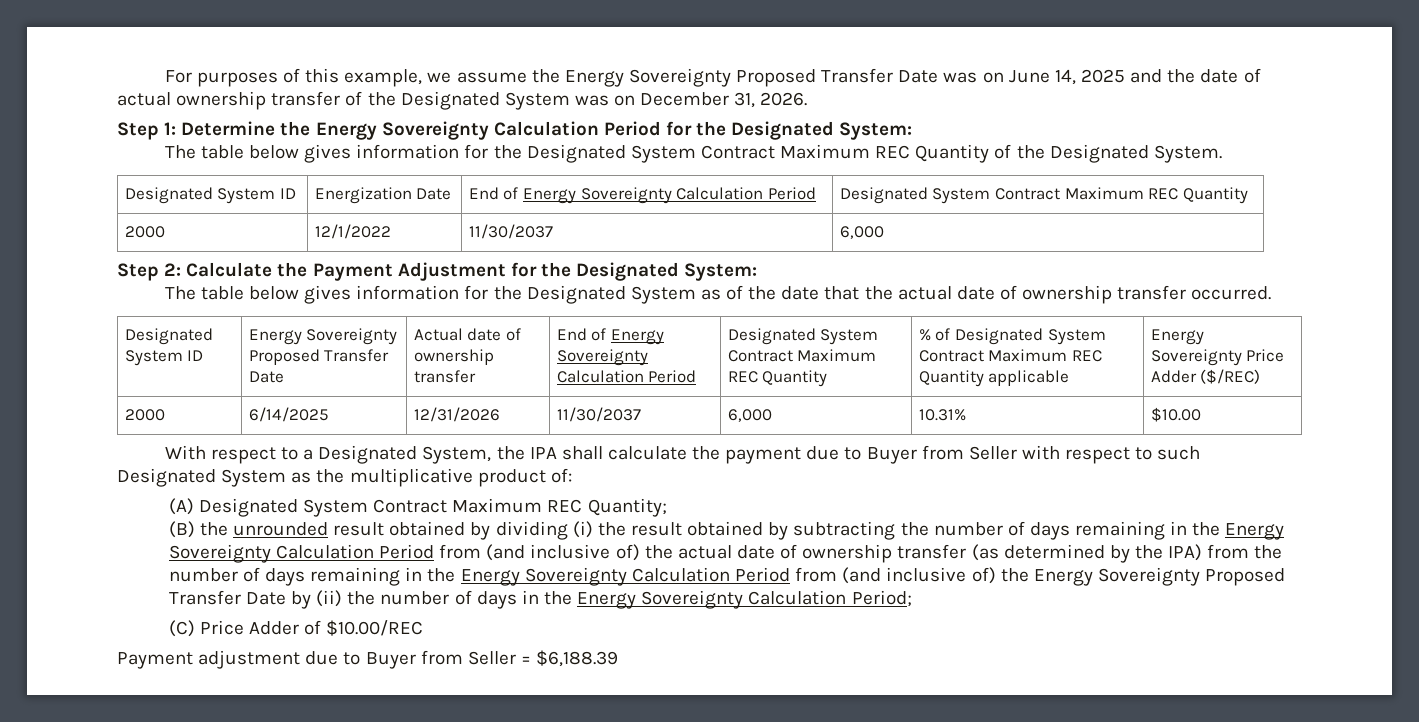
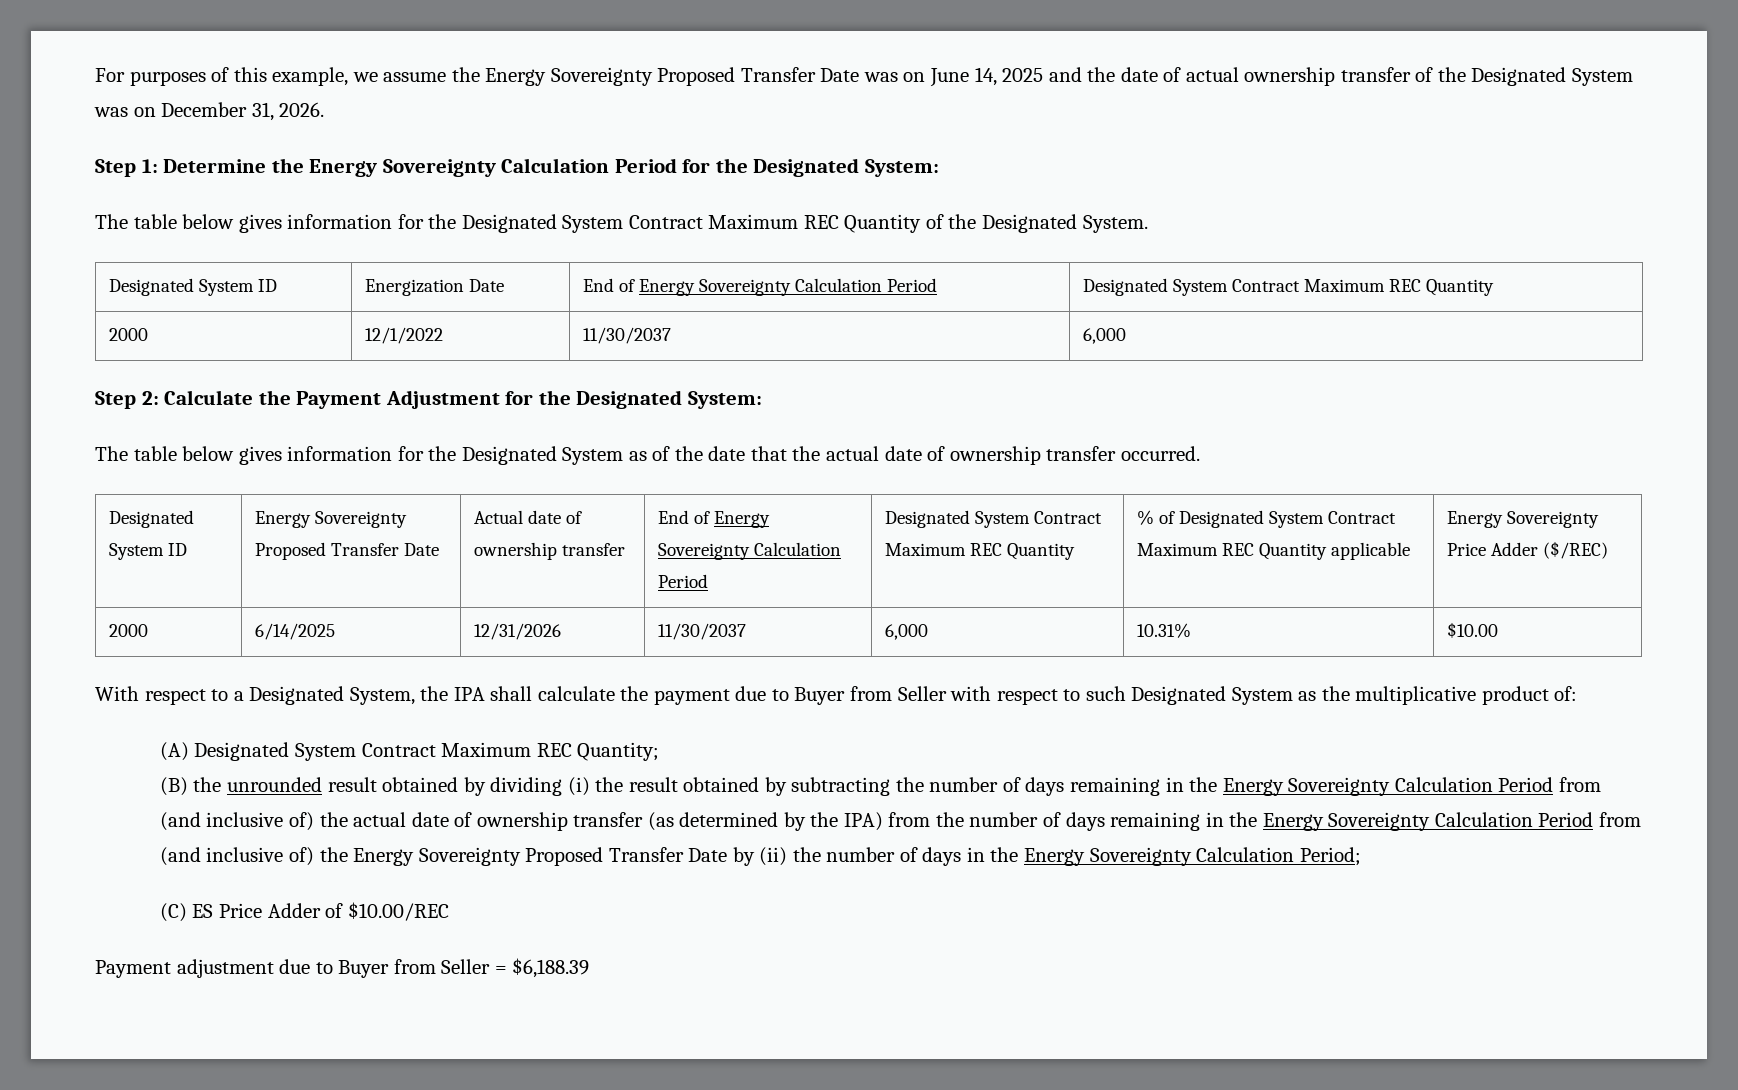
- (C) Price Adder of $10.00/REC
+ (C) ES Price Adder of $10.00/REC

